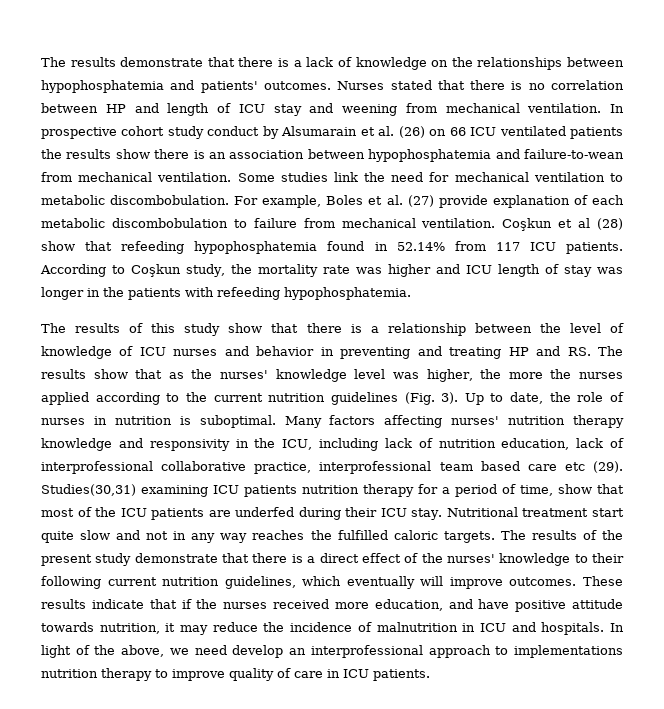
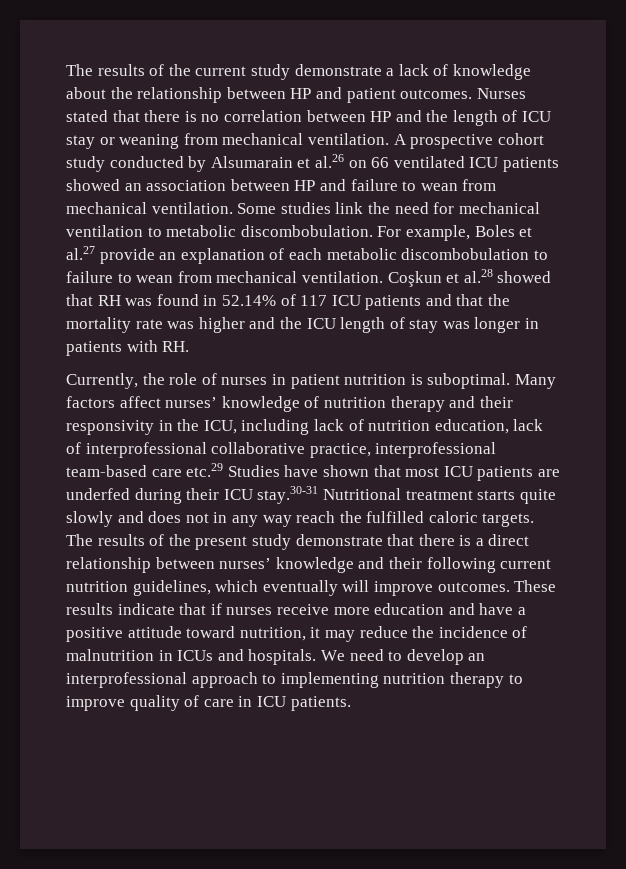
- The results demonstrate that there is a lack of knowledge on the relationships between hypophosphatemia and patients' outcomes.
+ The results of the current study demonstrate a lack of knowledge about the relationship between HP and patient outcomes.
- Nurses stated that there is no correlation between HP and length of ICU stay and weening from mechanical ventilation. In prospective cohort study conduct by Alsumarain et al. (26) on 66 ICU ventilated patients the results show there is an association between hypophosphatemia and failure-to-wean from mechanical ventilation.
+ Nurses stated that there is no correlation between HP and the length of ICU stay or weaning from mechanical ventilation. A prospective cohort study conducted by Alsumarain et al.26 on 66 ventilated ICU patients showed an association between HP and failure to wean from mechanical ventilation.
- For example, Boles et al. (27) provide explanation of each metabolic discombobulation to failure from mechanical ventilation.
+ For example, Boles et al.27 provide an explanation of each metabolic discombobulation to failure to wean from mechanical ventilation.
- Coşkun et al (28) show that refeeding hypophosphatemia found in 52.14% from 117 ICU patients. According to Coşkun study, the mortality rate was higher and ICU length of stay was longer in the patients with refeeding hypophosphatemia.
- The results of this study show that there is a relationship between the level of knowledge of ICU nurses and behavior in preventing and treating HP and RS. The results show that as the nurses' knowledge level was higher, the more the nurses applied according to the current nutrition guidelines (Fig. 3). Up to date, the role of nurses in nutrition is suboptimal.
+ Coşkun et al.28 showed that RH was found in 52.14% of 117 ICU patients and that the mortality rate was higher and the ICU length of stay was longer in patients with RH.
+ Currently, the role of nurses in patient nutrition is suboptimal.
- Many factors affecting nurses' nutrition therapy knowledge and responsivity in the ICU, including lack of nutrition education, lack of interprofessional collaborative practice, interprofessional team based care etc (29). Studies(30,31) examining ICU patients nutrition therapy for a period of time, show that most of the ICU patients are underfed during their ICU stay. Nutritional treatment start quite slow and not in any way reaches the fulfilled caloric targets.
+ Many factors affect nurses’ knowledge of nutrition therapy and their responsivity in the ICU, including lack of nutrition education, lack of interprofessional collaborative practice, interprofessional team-based care etc.29 Studies have shown that most ICU patients are underfed during their ICU stay.30-31 Nutritional treatment starts quite slowly and does not in any way reach the fulfilled caloric targets.
- The results of the present study demonstrate that there is a direct effect of the nurses' knowledge to their following current nutrition guidelines, which eventually will improve outcomes.
+ The results of the present study demonstrate that there is a direct relationship between nurses’ knowledge and their following current nutrition guidelines, which eventually will improve outcomes.
- These results indicate that if the nurses received more education, and have positive attitude towards nutrition, it may reduce the incidence of malnutrition in ICU and hospitals.
+ These results indicate that if nurses receive more education and have a positive attitude toward nutrition, it may reduce the incidence of malnutrition in ICUs and hospitals.
- In light of the above, we need develop an interprofessional approach to implementations nutrition therapy to improve quality of care in ICU patients.
+ We need to develop an interprofessional approach to implementing nutrition therapy to improve quality of care in ICU patients.

